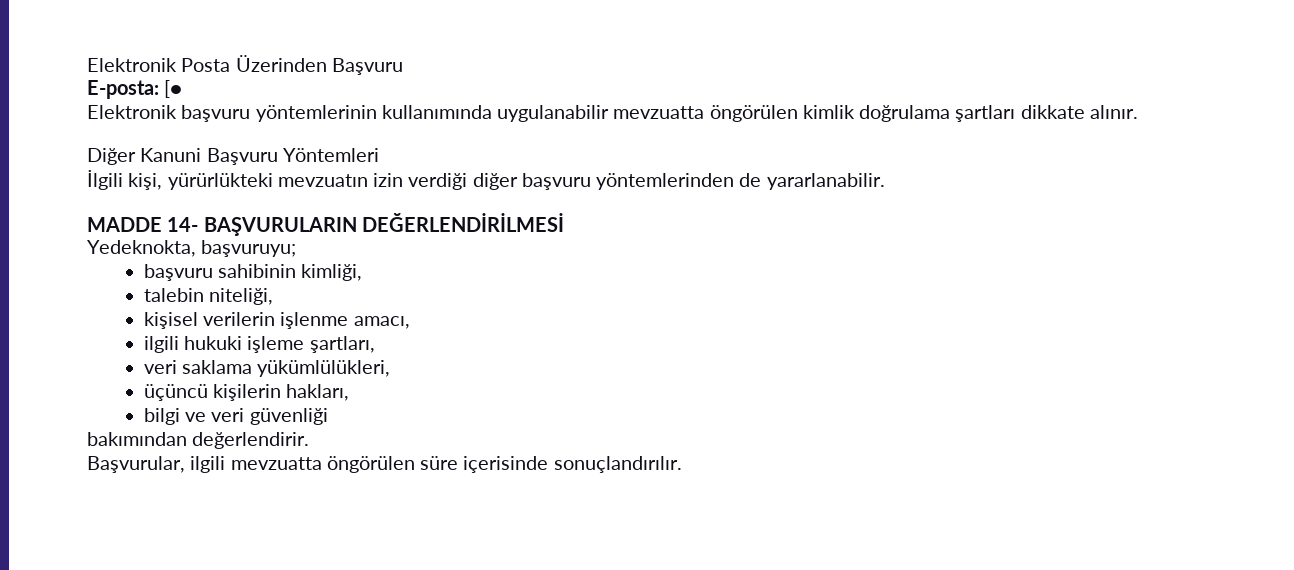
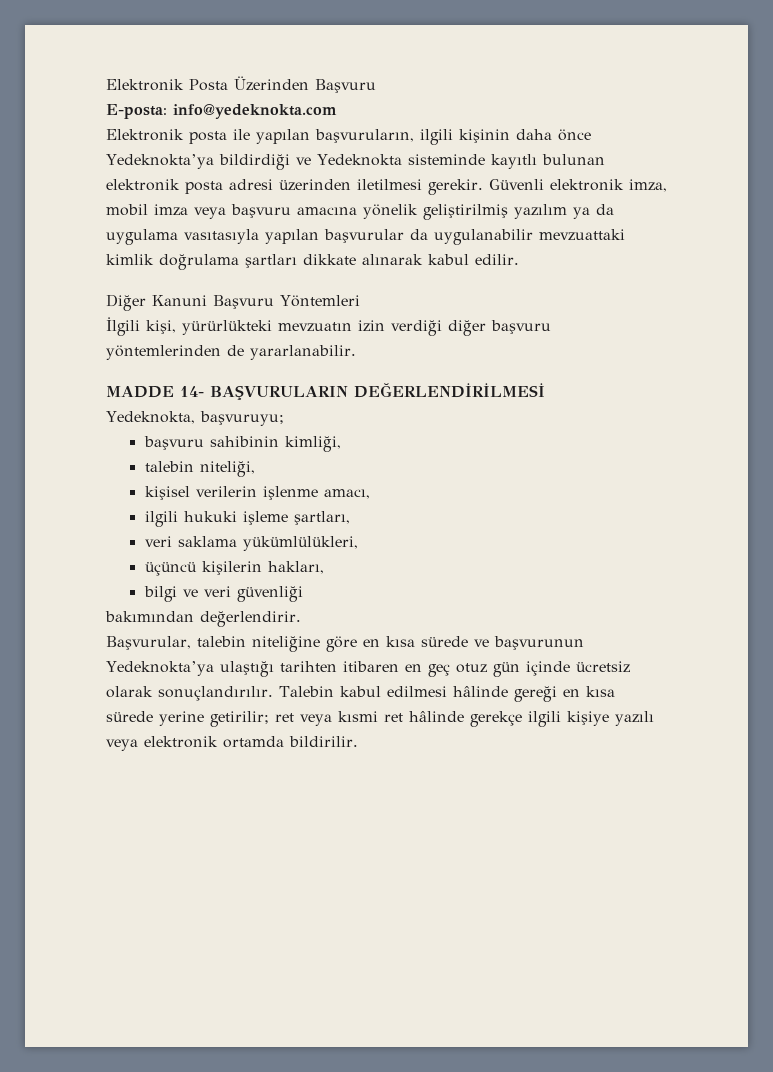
- E-posta: [●
- Elektronik başvuru yöntemlerinin kullanımında uygulanabilir mevzuatta öngörülen kimlik doğrulama şartları dikkate alınır.
+ E-posta: info@yedeknokta.com
+ Elektronik posta ile yapılan başvuruların, ilgili kişinin daha önce Yedeknokta’ya bildirdiği ve Yedeknokta sisteminde kayıtlı bulunan elektronik posta adresi üzerinden iletilmesi gerekir. Güvenli elektronik imza, mobil imza veya başvuru amacına yönelik geliştirilmiş yazılım ya da uygulama vasıtasıyla yapılan başvurular da uygulanabilir mevzuattaki kimlik doğrulama şartları dikkate alınarak kabul edilir.
- Başvurular, ilgili mevzuatta öngörülen süre içerisinde sonuçlandırılır.
+ Başvurular, talebin niteliğine göre en kısa sürede ve başvurunun Yedeknokta’ya ulaştığı tarihten itibaren en geç otuz gün içinde ücretsiz olarak sonuçlandırılır. Talebin kabul edilmesi hâlinde gereği en kısa sürede yerine getirilir; ret veya kısmi ret hâlinde gerekçe ilgili kişiye yazılı veya elektronik ortamda bildirilir.

